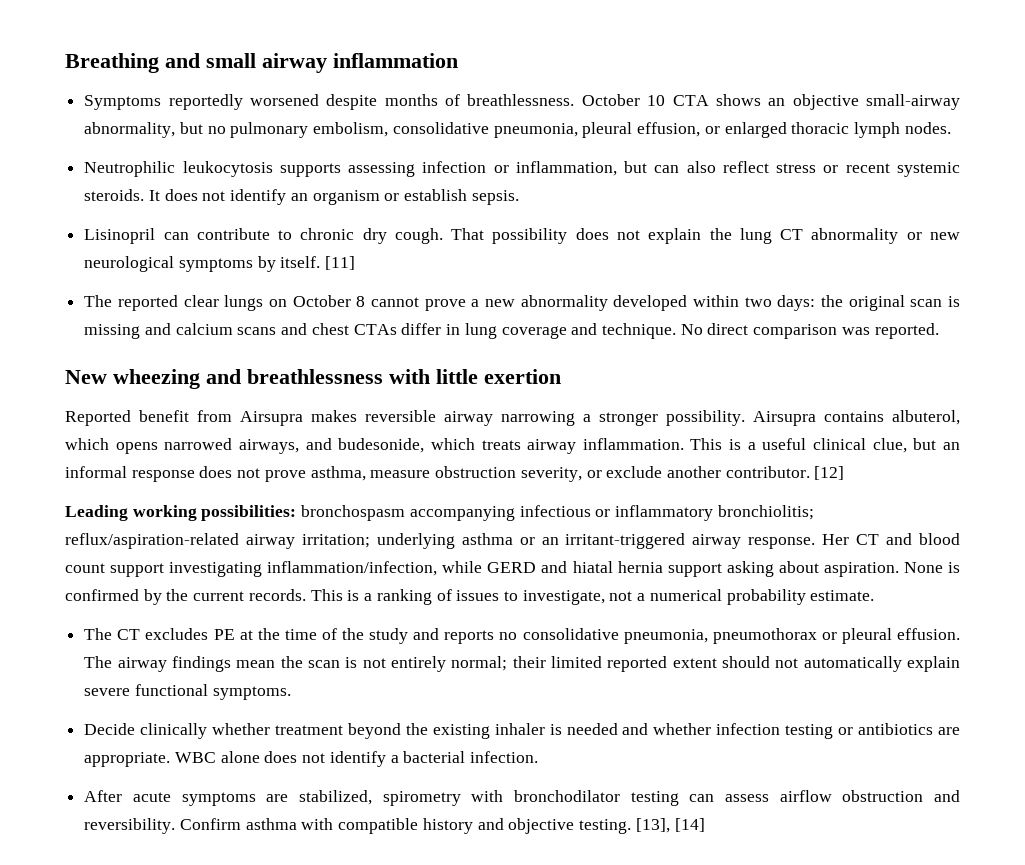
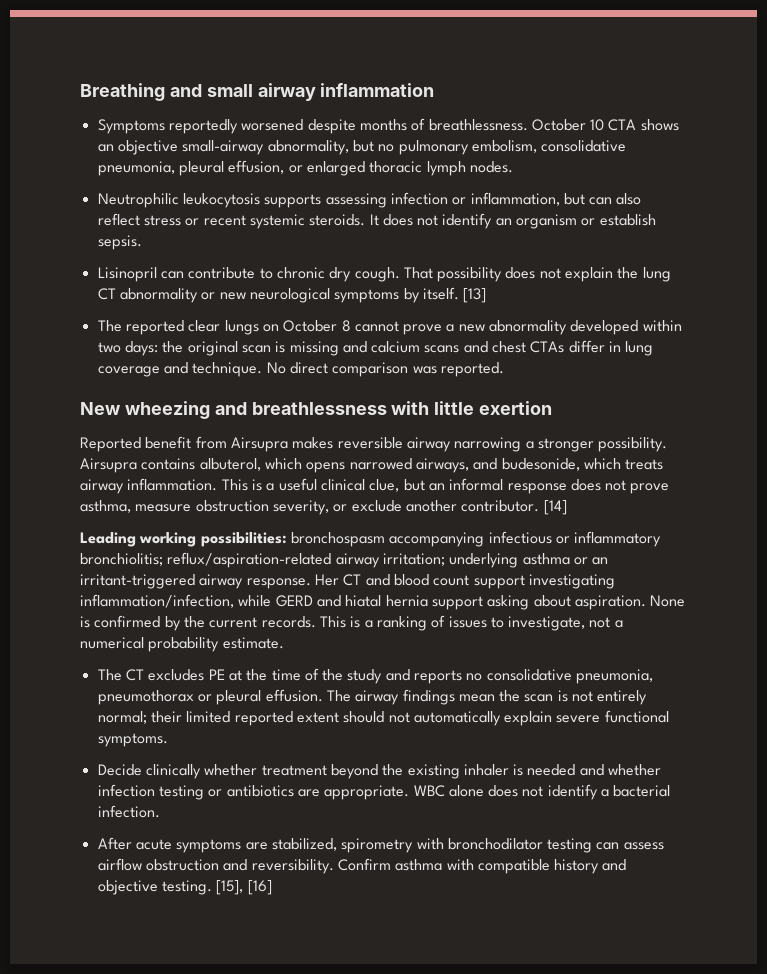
- [11]
+ [13]
- [12]
+ [14]
- [13], [14]
+ [15], [16]

